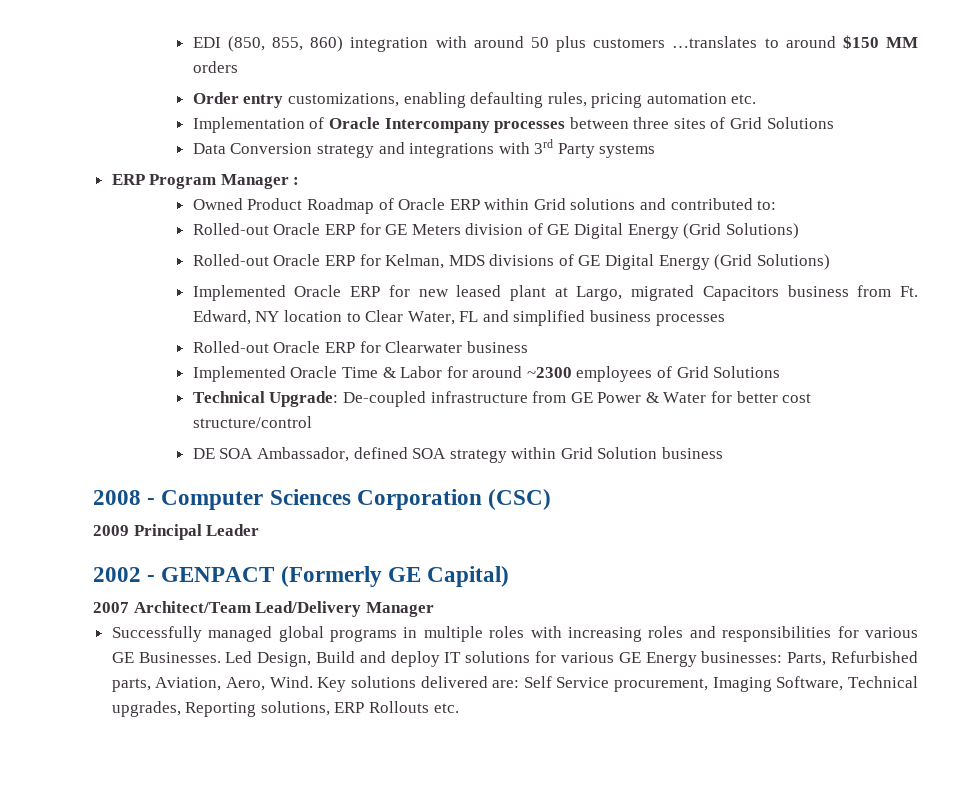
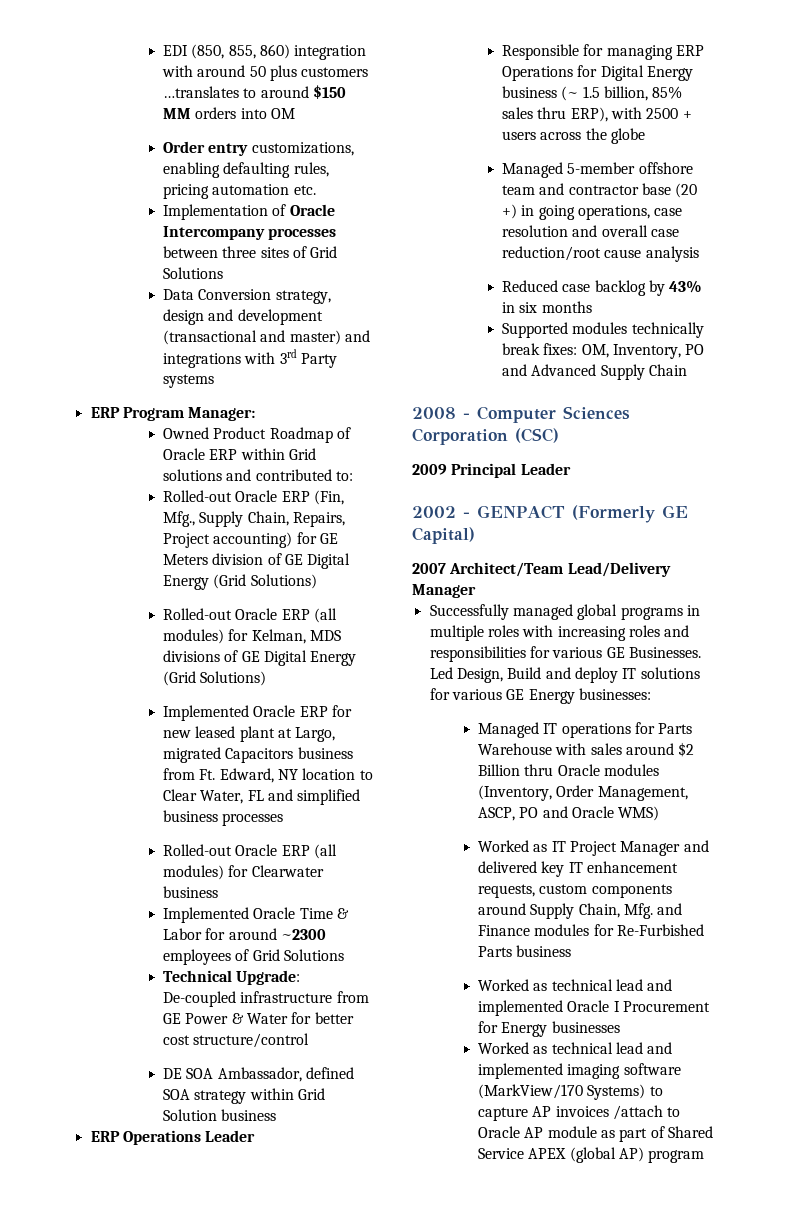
- EDI (850, 855, 860) integration with around 50 plus customers …translates to around $150 MM orders
+ EDI (850, 855, 860) integration with around 50 plus customers …translates to around $150 MM orders into OM
- Data Conversion strategy and integrations with 3rd Party systems
+ Data Conversion strategy, design and development (transactional and master) and integrations with 3rd Party systems
- ERP Program Manager :
+ ERP Program Manager:
- Rolled-out Oracle ERP for GE Meters division of GE Digital Energy (Grid Solutions)
+ Rolled-out Oracle ERP (Fin, Mfg., Supply Chain, Repairs, Project accounting) for GE Meters division of GE Digital Energy (Grid Solutions)
- Rolled-out Oracle ERP for Kelman, MDS divisions of GE Digital Energy (Grid Solutions)
+ Rolled-out Oracle ERP (all modules) for Kelman, MDS divisions of GE Digital Energy (Grid Solutions)
- Rolled-out Oracle ERP for Clearwater business
+ Rolled-out Oracle ERP (all modules) for Clearwater business
+ ERP Operations Leader
+ Responsible for managing ERP Operations for Digital Energy business (~ 1.5 billion, 85% sales thru ERP), with 2500 + users across the globe
+ Managed 5-member offshore team and contractor base (20 +) in going operations, case resolution and overall case reduction/root cause analysis
+ Reduced case backlog by 43% in six months
+ Supported modules technically break fixes: OM, Inventory, PO and Advanced Supply Chain
- Led Design, Build and deploy IT solutions for various GE Energy businesses: Parts, Refurbished parts, Aviation, Aero, Wind. Key solutions delivered are: Self Service procurement, Imaging Software, Technical upgrades, Reporting solutions, ERP Rollouts etc.
+ Led Design, Build and deploy IT solutions for various GE Energy businesses:
+ Managed IT operations for Parts Warehouse with sales around $2 Billion thru Oracle modules (Inventory, Order Management, ASCP, PO and Oracle WMS)
+ Worked as IT Project Manager and delivered key IT enhancement requests, custom components around Supply Chain, Mfg. and Finance modules for Re-Furbished Parts business
+ Worked as technical lead and implemented Oracle I Procurement for Energy businesses
+ Worked as technical lead and implemented imaging software (MarkView/170 Systems) to capture AP invoices /attach to Oracle AP module as part of Shared Service APEX (global AP) program

